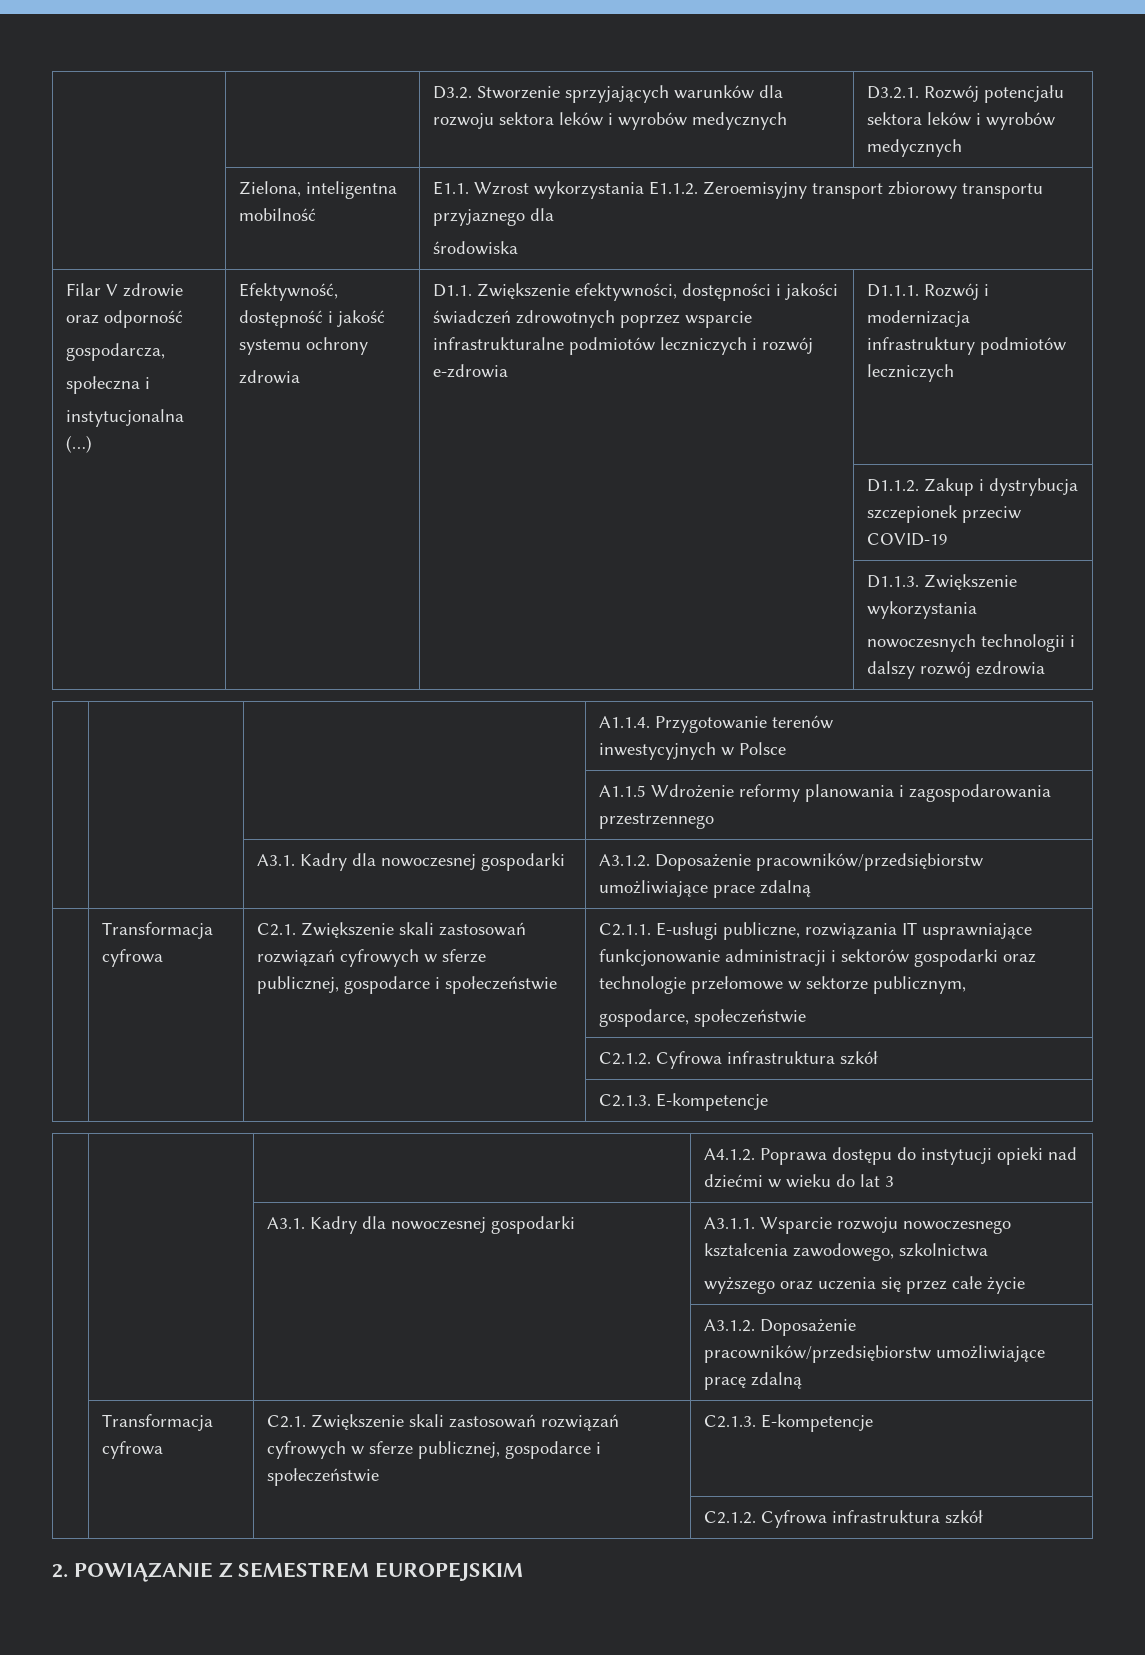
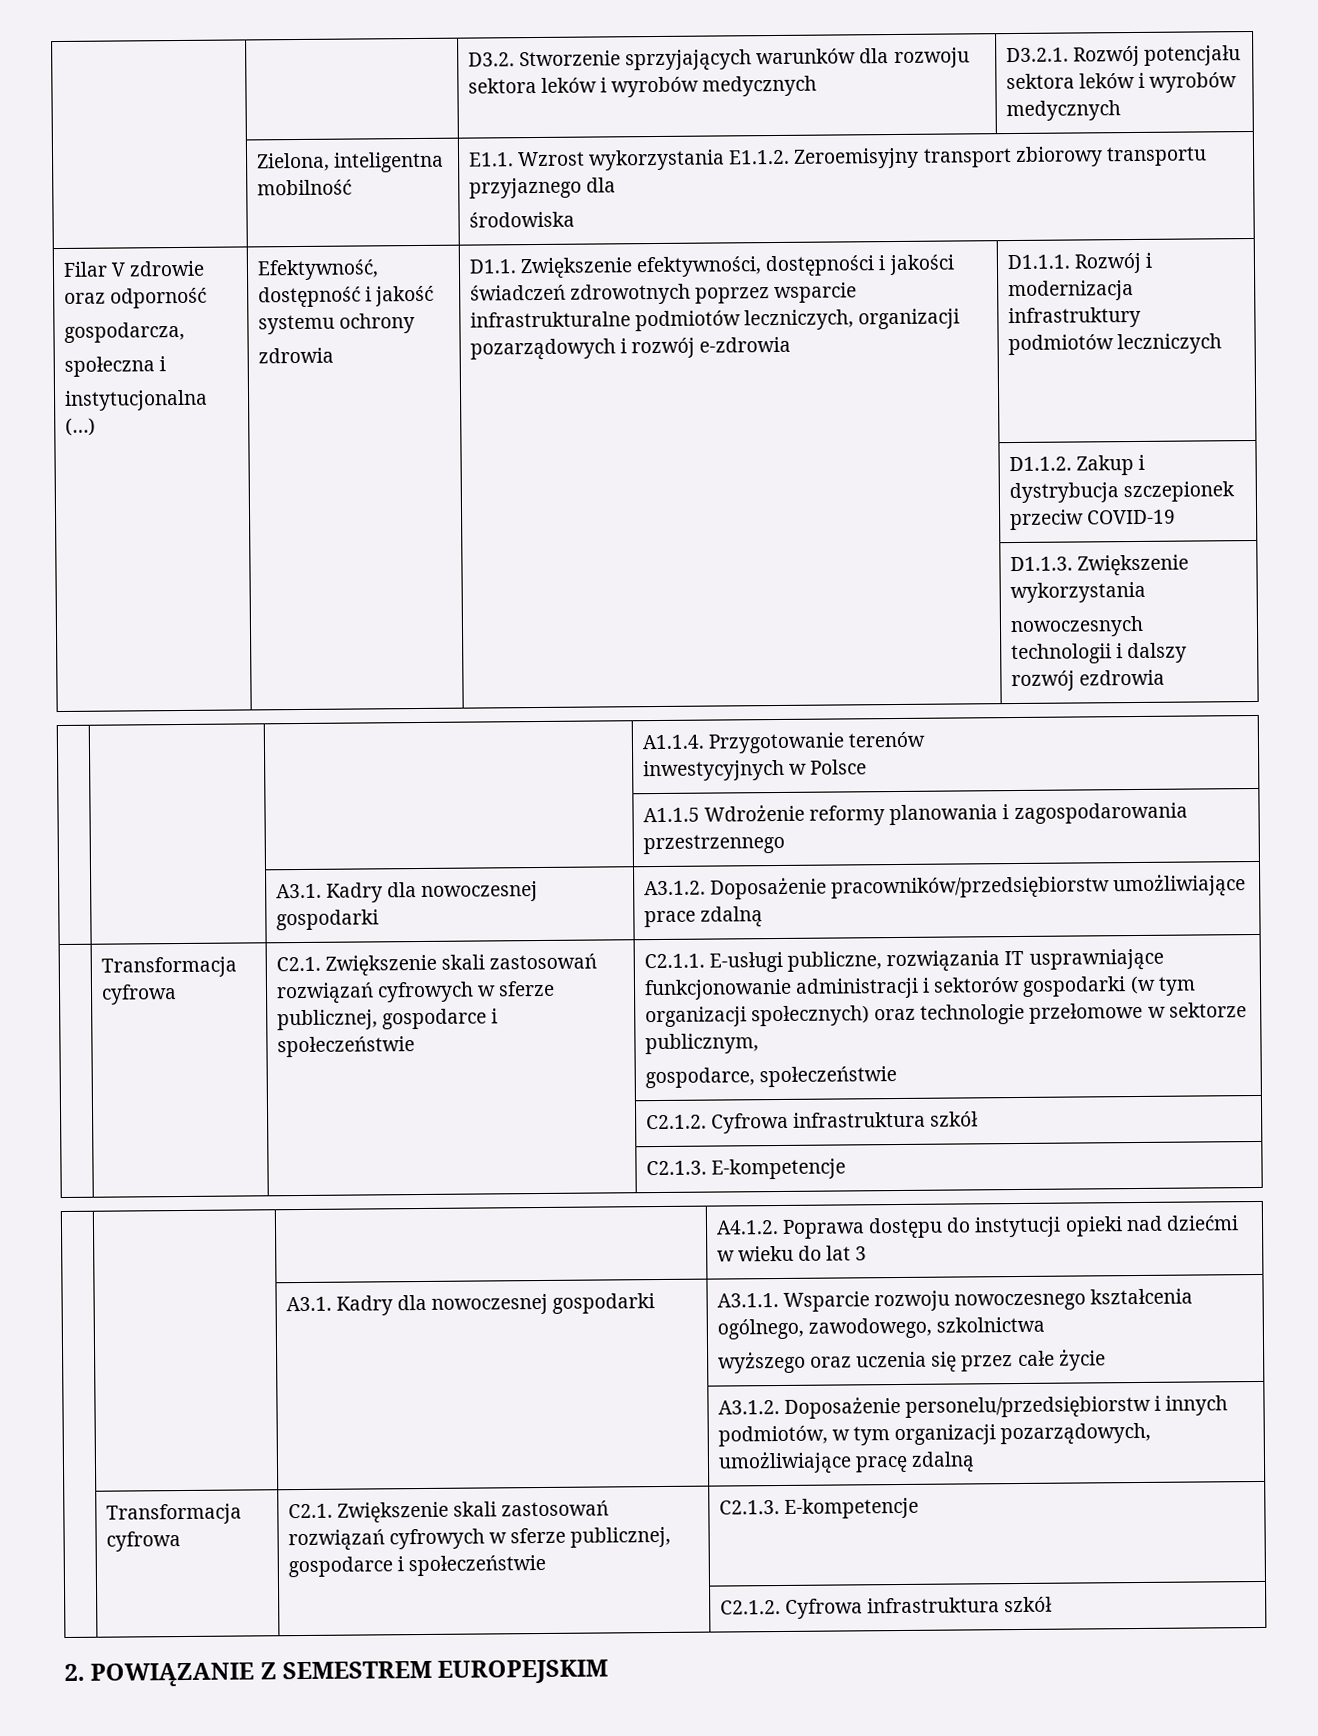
- D1.1. Zwiększenie efektywności, dostępności i jakości świadczeń zdrowotnych poprzez wsparcie infrastrukturalne podmiotów leczniczych i rozwój e-zdrowia
+ D1.1. Zwiększenie efektywności, dostępności i jakości świadczeń zdrowotnych poprzez wsparcie infrastrukturalne podmiotów leczniczych, organizacji pozarządowych i rozwój e-zdrowia
- | Transformacja cyfrowa | C2.1. Zwiększenie skali zastosowań rozwiązań cyfrowych w sferze publicznej, gospodarce i społeczeństwie | C2.1.1. E-usługi publiczne, rozwiązania IT usprawniające funkcjonowanie administracji i sektorów gospodarki oraz technologie przełomowe w sektorze publicznym,
+ | Transformacja cyfrowa | C2.1. Zwiększenie skali zastosowań rozwiązań cyfrowych w sferze publicznej, gospodarce i społeczeństwie | C2.1.1. E-usługi publiczne, rozwiązania IT usprawniające funkcjonowanie administracji i sektorów gospodarki (w tym organizacji społecznych) oraz technologie przełomowe w sektorze publicznym,
- | | A3.1. Kadry dla nowoczesnej gospodarki | A3.1.1. Wsparcie rozwoju nowoczesnego kształcenia zawodowego, szkolnictwa
+ | | A3.1. Kadry dla nowoczesnej gospodarki | A3.1.1. Wsparcie rozwoju nowoczesnego kształcenia ogólnego, zawodowego, szkolnictwa
- | | | A3.1.2. Doposażenie pracowników/przedsiębiorstw umożliwiające pracę zdalną
+ | | | A3.1.2. Doposażenie personelu/przedsiębiorstw i innych podmiotów, w tym organizacji pozarządowych, umożliwiające pracę zdalną

